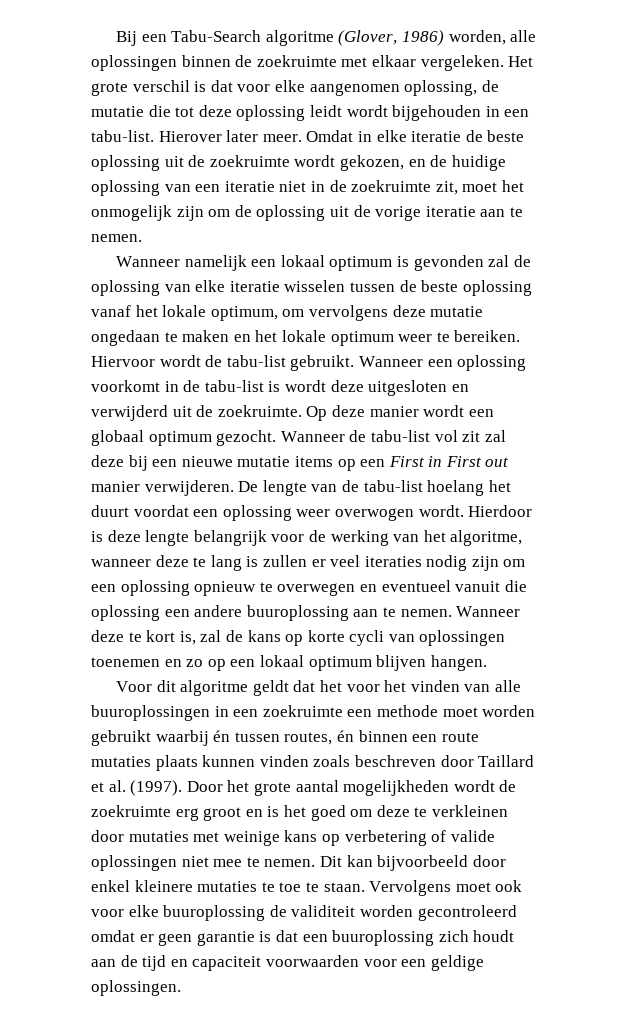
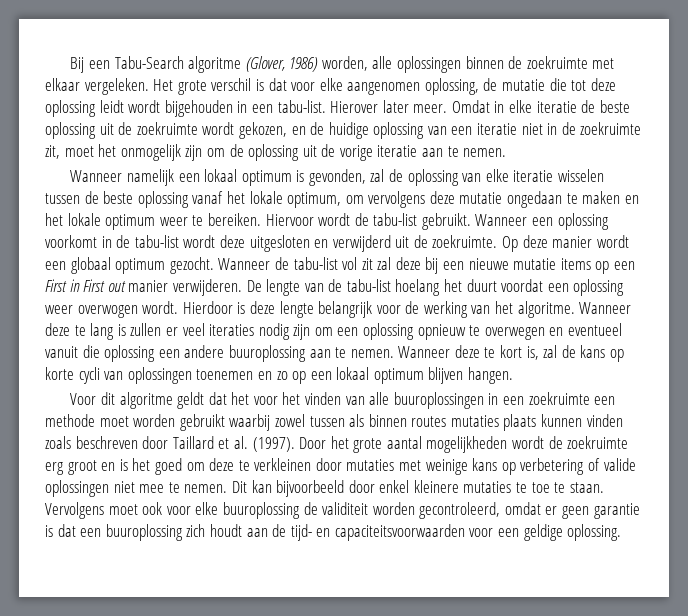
- Wanneer namelijk een lokaal optimum is gevonden zal de oplossing van elke iteratie wisselen tussen de beste oplossing vanaf het lokale optimum, om vervolgens deze mutatie ongedaan te maken en het lokale optimum weer te bereiken.
+ Wanneer namelijk een lokaal optimum is gevonden, zal de oplossing van elke iteratie wisselen tussen de beste oplossing vanaf het lokale optimum, om vervolgens deze mutatie ongedaan te maken en het lokale optimum weer te bereiken.
- Wanneer een oplossing voorkomt in de tabu-list is wordt deze uitgesloten en verwijderd uit de zoekruimte.
+ Wanneer een oplossing voorkomt in de tabu-list wordt deze uitgesloten en verwijderd uit de zoekruimte.
- Hierdoor is deze lengte belangrijk voor de werking van het algoritme, wanneer deze te lang is zullen er veel iteraties nodig zijn om een oplossing opnieuw te overwegen en eventueel vanuit die oplossing een andere buuroplossing aan te nemen.
+ Hierdoor is deze lengte belangrijk voor de werking van het algoritme. Wanneer deze te lang is zullen er veel iteraties nodig zijn om een oplossing opnieuw te overwegen en eventueel vanuit die oplossing een andere buuroplossing aan te nemen.
- Voor dit algoritme geldt dat het voor het vinden van alle buuroplossingen in een zoekruimte een methode moet worden gebruikt waarbij én tussen routes, én binnen een route mutaties plaats kunnen vinden zoals beschreven door Taillard et al. (1997).
+ Voor dit algoritme geldt dat het voor het vinden van alle buuroplossingen in een zoekruimte een methode moet worden gebruikt waarbij zowel tussen als binnen routes mutaties plaats kunnen vinden zoals beschreven door Taillard et al. (1997).
- Vervolgens moet ook voor elke buuroplossing de validiteit worden gecontroleerd omdat er geen garantie is dat een buuroplossing zich houdt aan de tijd en capaciteit voorwaarden voor een geldige oplossingen.
+ Vervolgens moet ook voor elke buuroplossing de validiteit worden gecontroleerd, omdat er geen garantie is dat een buuroplossing zich houdt aan de tijd- en capaciteitsvoorwaarden voor een geldige oplossing.

